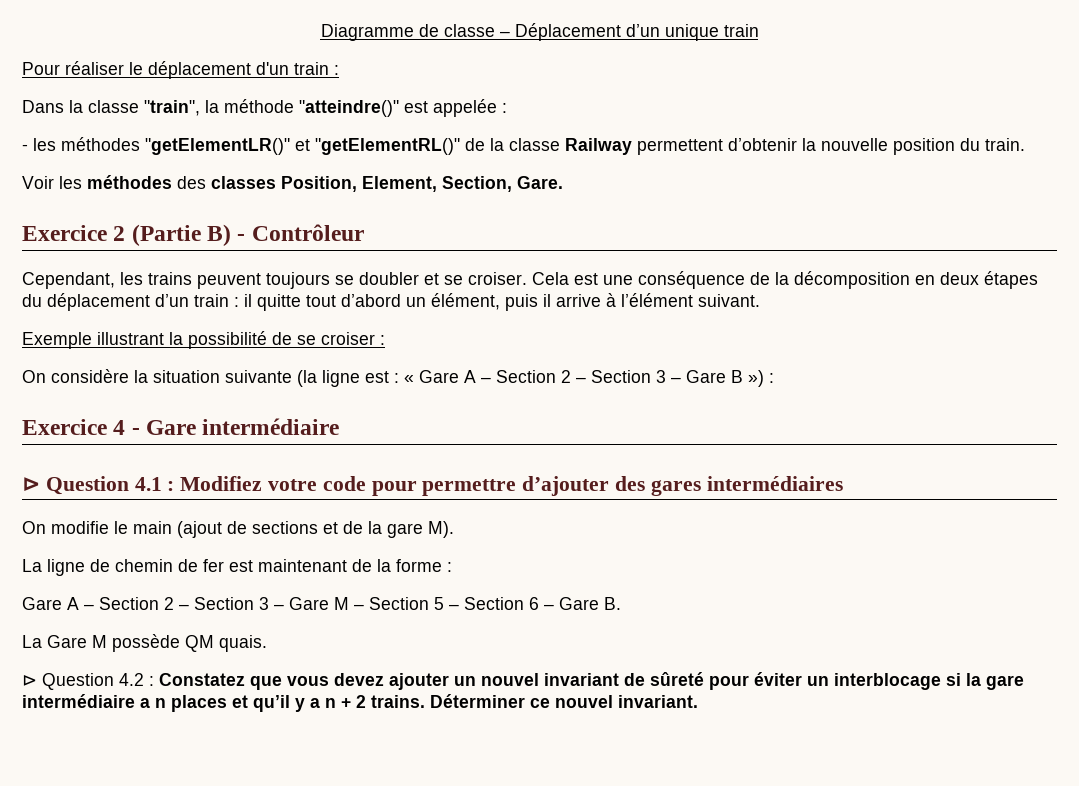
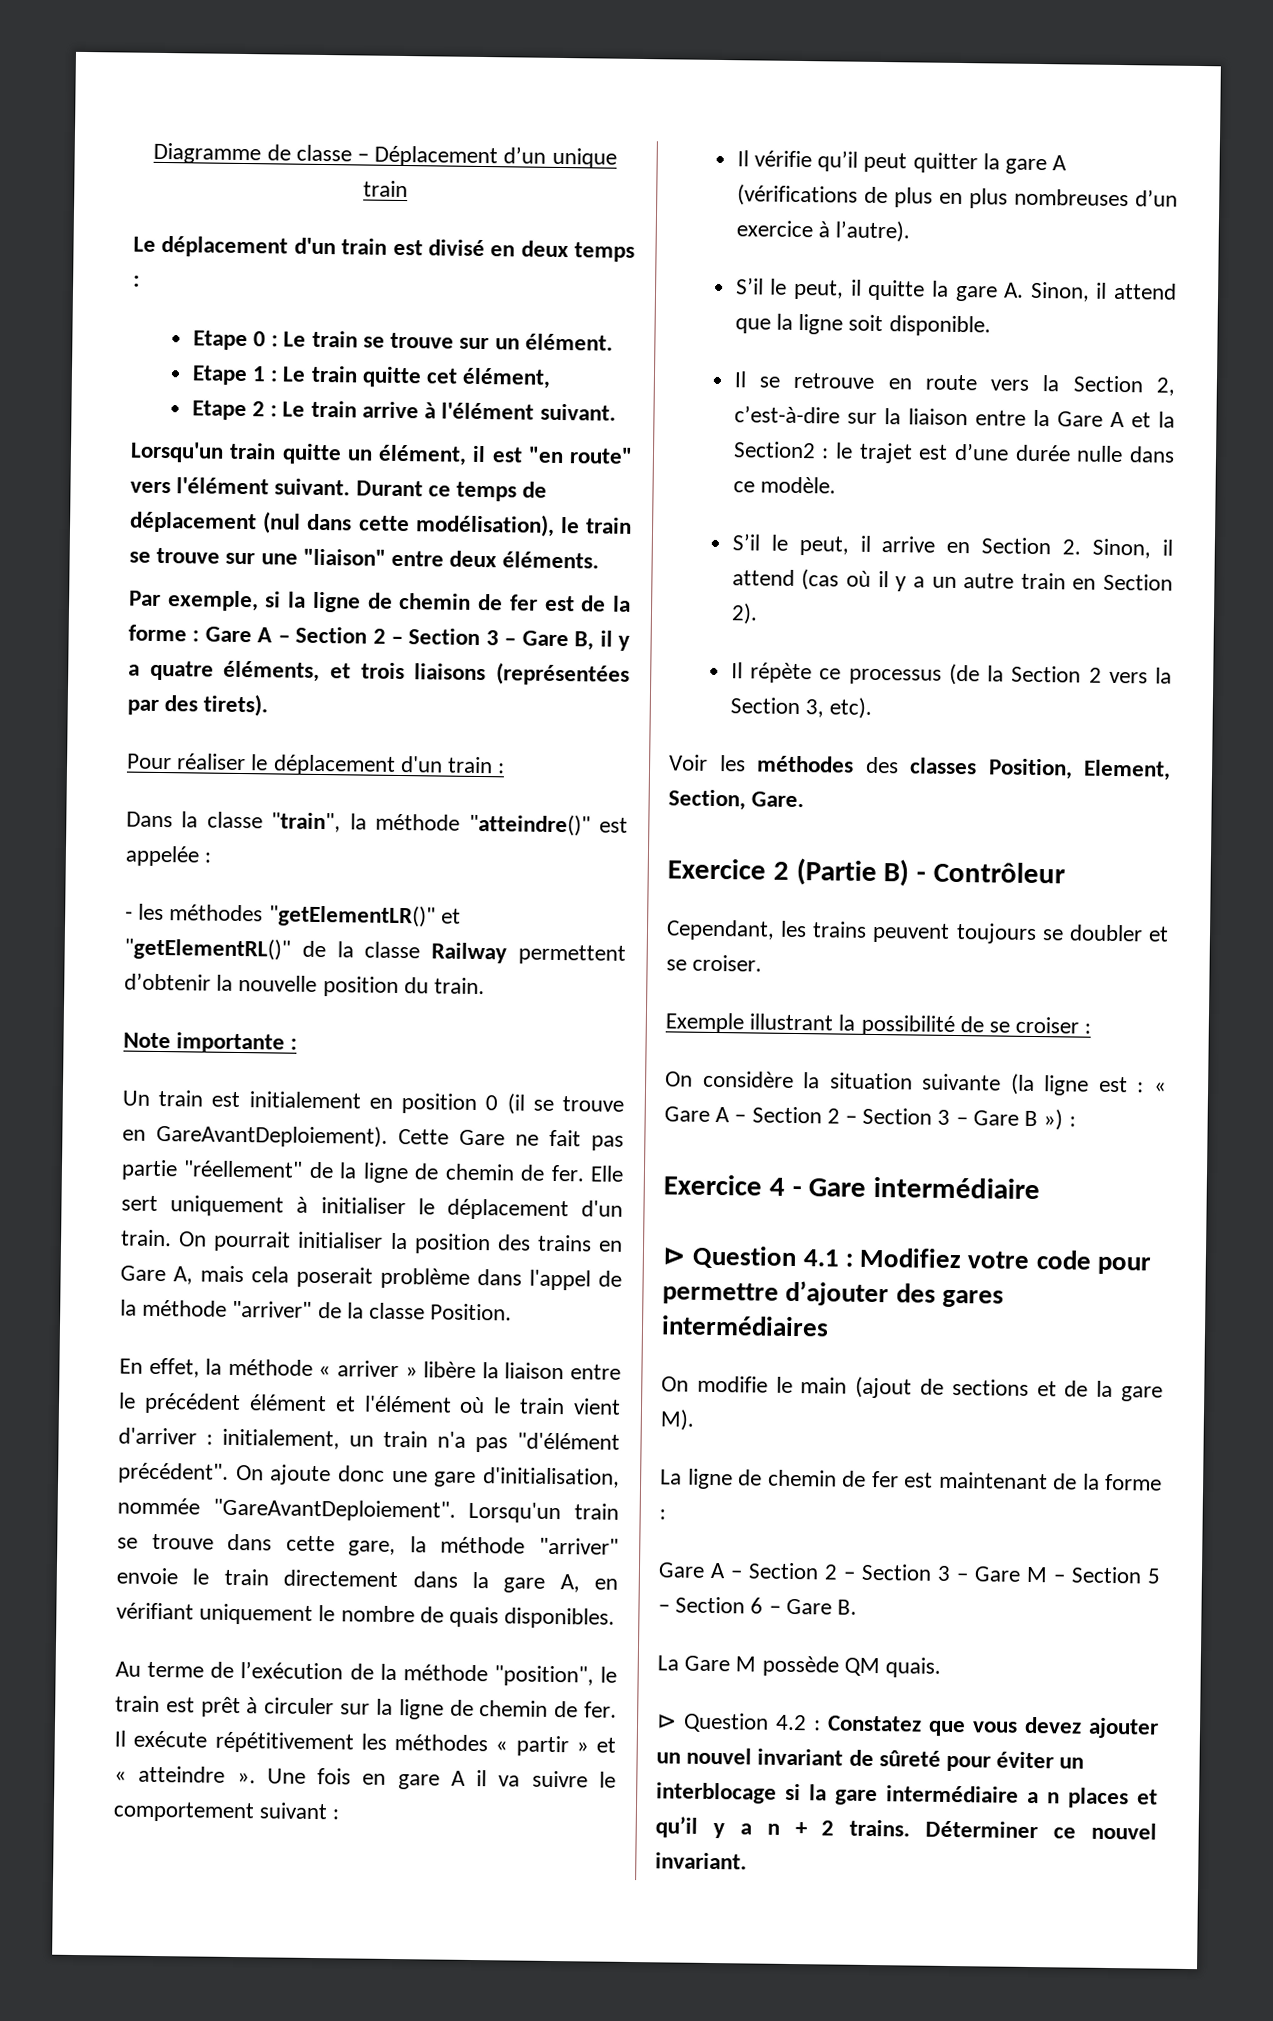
+ Le déplacement d'un train est divisé en deux temps :
+ Etape 0 : Le train se trouve sur un élément.
+ Etape 1 : Le train quitte cet élément,
+ Etape 2 : Le train arrive à l'élément suivant.
+ Lorsqu'un train quitte un élément, il est "en route" vers l'élément suivant. Durant ce temps de déplacement (nul dans cette modélisation), le train se trouve sur une "liaison" entre deux éléments.
+ Par exemple, si la ligne de chemin de fer est de la forme : Gare A – Section 2 – Section 3 – Gare B, il y a quatre éléments, et trois liaisons (représentées par des tirets).
+ Note importante :
+ Un train est initialement en position 0 (il se trouve en GareAvantDeploiement). Cette Gare ne fait pas partie "réellement" de la ligne de chemin de fer. Elle sert uniquement à initialiser le déplacement d'un train. On pourrait initialiser la position des trains en Gare A, mais cela poserait problème dans l'appel de la méthode "arriver" de la classe Position.
+ En effet, la méthode « arriver » libère la liaison entre le précédent élément et l'élément où le train vient d'arriver : initialement, un train n'a pas "d'élément précédent". On ajoute donc une gare d'initialisation, nommée "GareAvantDeploiement". Lorsqu'un train se trouve dans cette gare, la méthode "arriver" envoie le train directement dans la gare A, en vérifiant uniquement le nombre de quais disponibles.
+ Au terme de l’exécution de la méthode "position", le train est prêt à circuler sur la ligne de chemin de fer. Il exécute répétitivement les méthodes « partir » et « atteindre ». Une fois en gare A il va suivre le comportement suivant :
+ Il vérifie qu’il peut quitter la gare A (vérifications de plus en plus nombreuses d’un exercice à l’autre).
+ S’il le peut, il quitte la gare A. Sinon, il attend que la ligne soit disponible.
+ Il se retrouve en route vers la Section 2, c’est-à-dire sur la liaison entre la Gare A et la Section2 : le trajet est d’une durée nulle dans ce modèle.
+ S’il le peut, il arrive en Section 2. Sinon, il attend (cas où il y a un autre train en Section 2).
+ Il répète ce processus (de la Section 2 vers la Section 3, etc).
- Cela est une conséquence de la décomposition en deux étapes du déplacement d’un train : il quitte tout d’abord un élément, puis il arrive à l’élément suivant.

